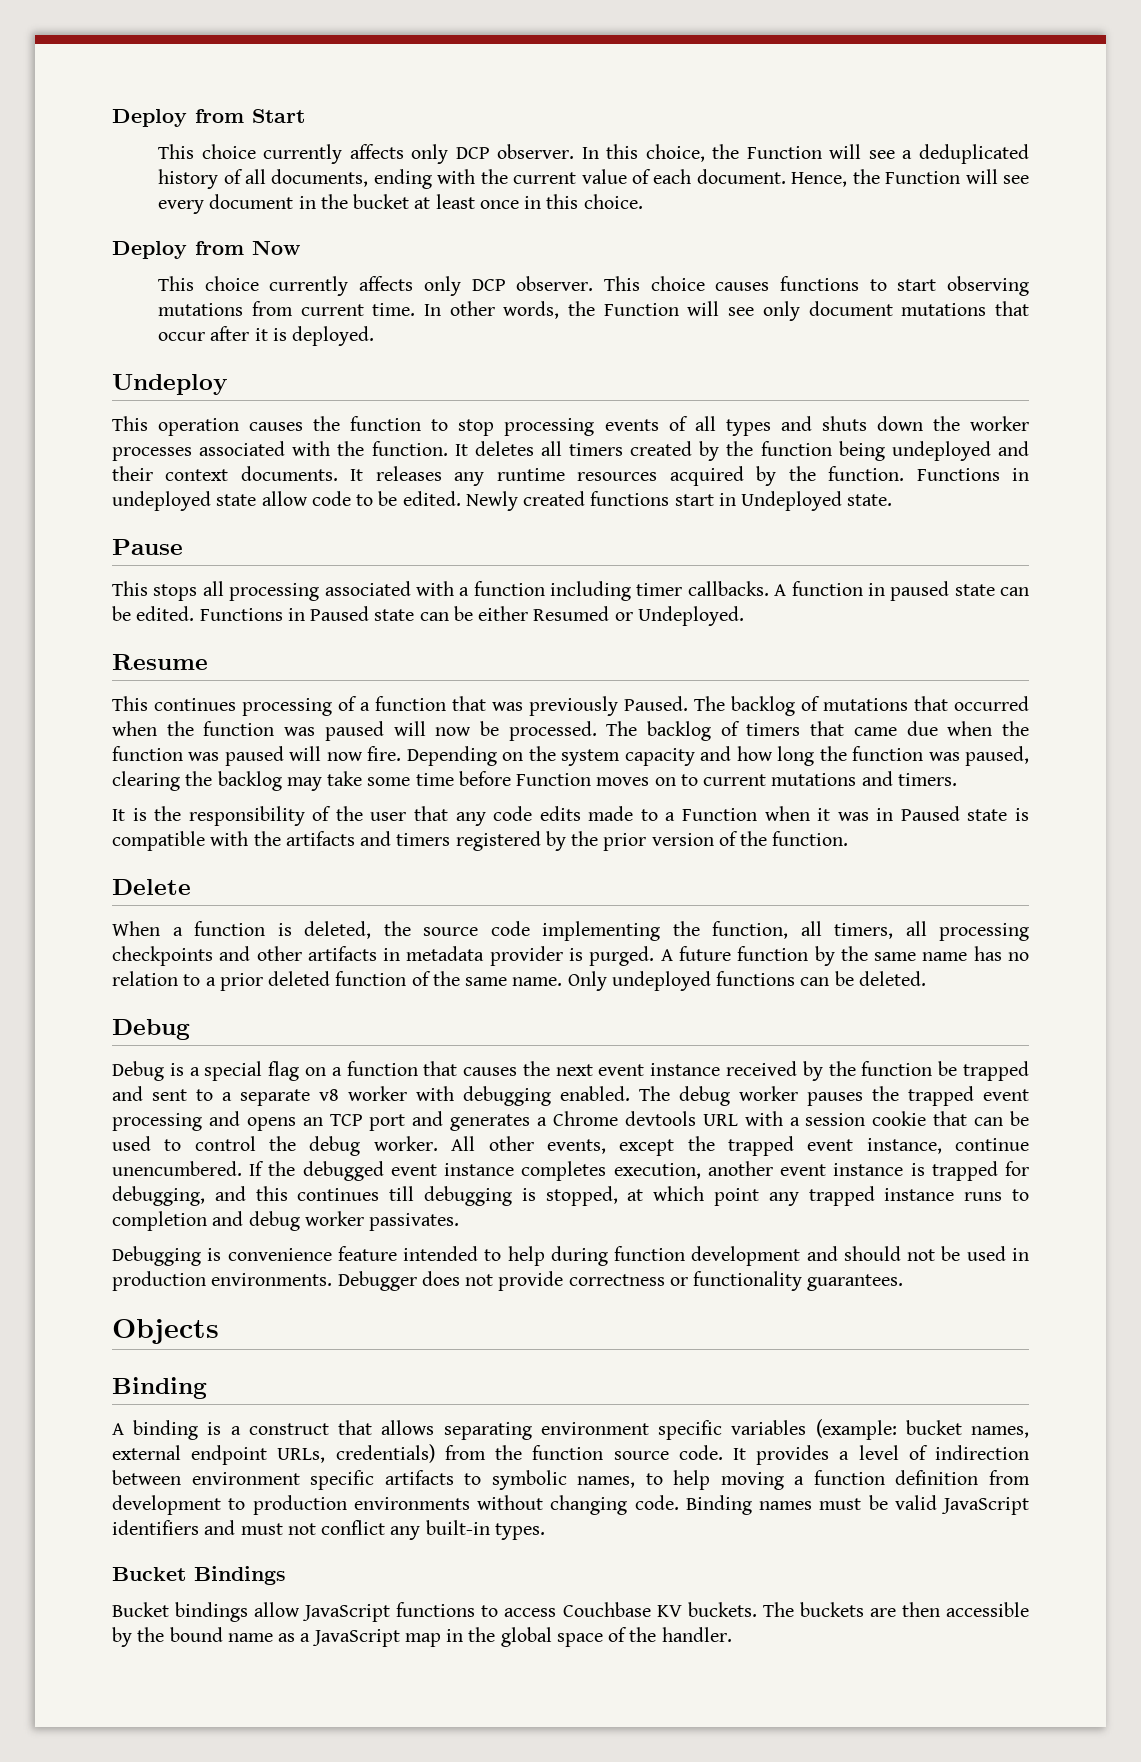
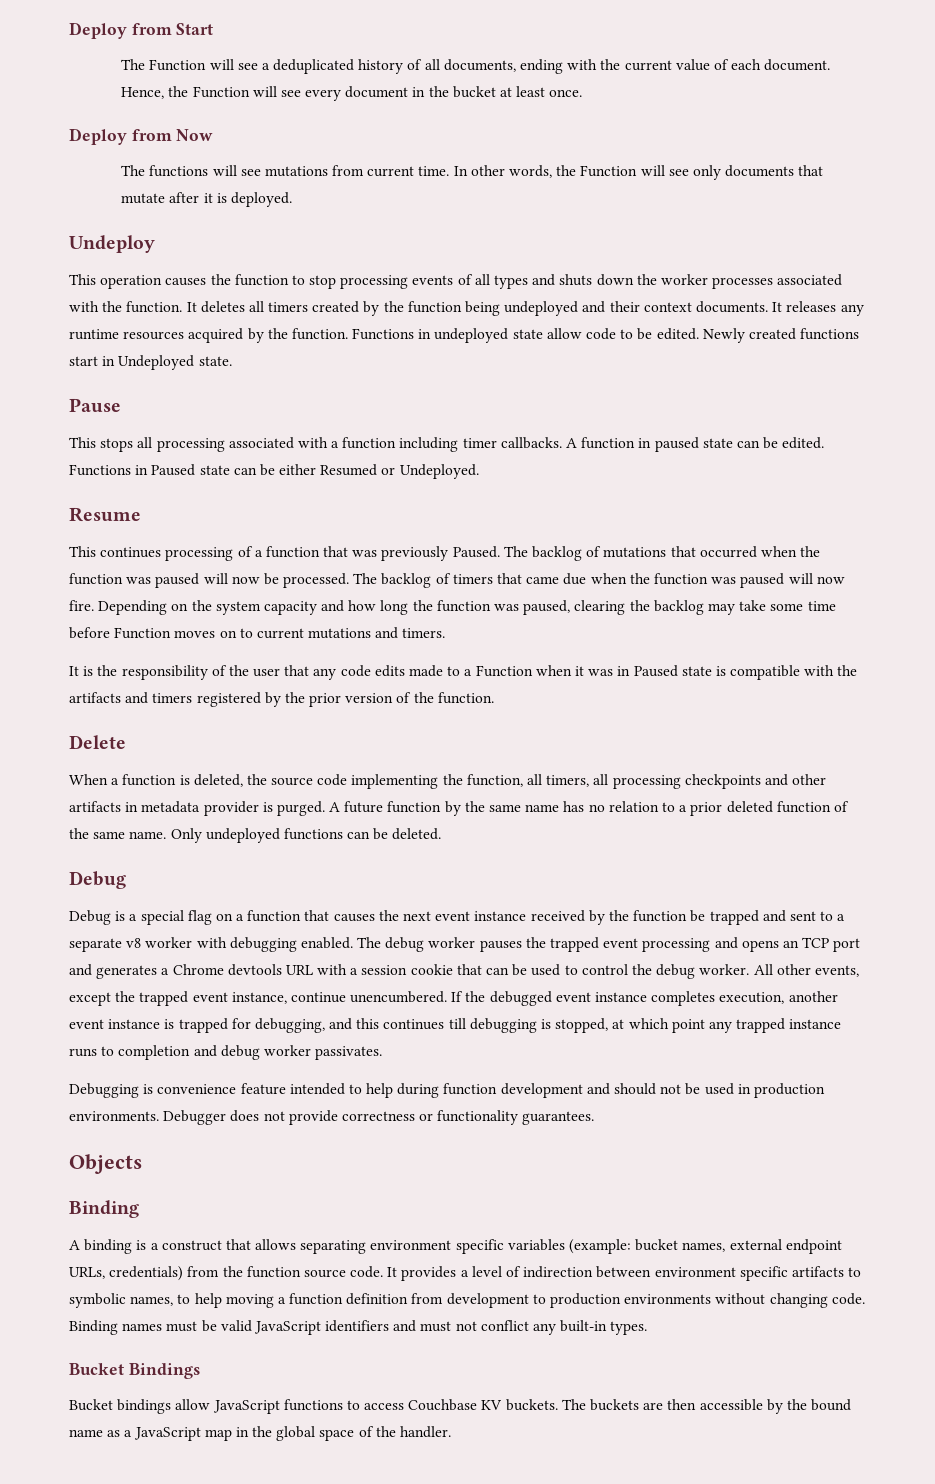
- This choice currently affects only DCP observer. In this choice, the Function will see a deduplicated history of all documents, ending with the current value of each document.
+ The Function will see a deduplicated history of all documents, ending with the current value of each document.
- Hence, the Function will see every document in the bucket at least once in this choice.
+ Hence, the Function will see every document in the bucket at least once.
- This choice currently affects only DCP observer. This choice causes functions to start observing mutations from current time.
+ The functions will see mutations from current time.
- In other words, the Function will see only document mutations that occur after it is deployed.
+ In other words, the Function will see only documents that mutate after it is deployed.

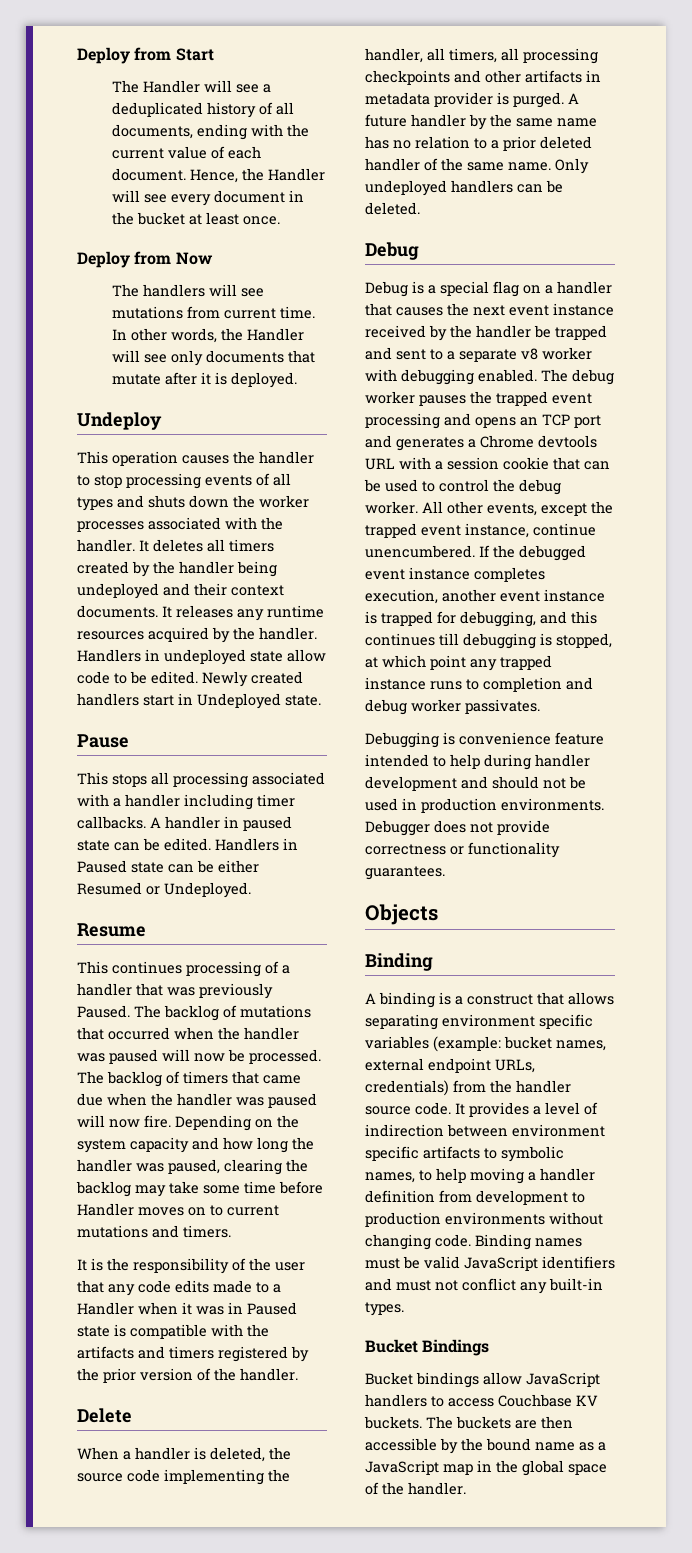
- The Function will see a deduplicated history of all documents, ending with the current value of each document.
+ The Handler will see a deduplicated history of all documents, ending with the current value of each document.
- Hence, the Function will see every document in the bucket at least once.
+ Hence, the Handler will see every document in the bucket at least once.
- The functions will see mutations from current time.
+ The handlers will see mutations from current time.
- In other words, the Function will see only documents that mutate after it is deployed.
+ In other words, the Handler will see only documents that mutate after it is deployed.
- This operation causes the function to stop processing events of all types and shuts down the worker processes associated with the function.
+ This operation causes the handler to stop processing events of all types and shuts down the worker processes associated with the handler.
- It deletes all timers created by the function being undeployed and their context documents.
+ It deletes all timers created by the handler being undeployed and their context documents.
- It releases any runtime resources acquired by the function. Functions in undeployed state allow code to be edited.
+ It releases any runtime resources acquired by the handler. Handlers in undeployed state allow code to be edited.
- Newly created functions start in Undeployed state.
+ Newly created handlers start in Undeployed state.
- This stops all processing associated with a function including timer callbacks.
+ This stops all processing associated with a handler including timer callbacks.
- A function in paused state can be edited.
+ A handler in paused state can be edited.
- Functions in Paused state can be either Resumed or Undeployed.
+ Handlers in Paused state can be either Resumed or Undeployed.
- This continues processing of a function that was previously Paused.
+ This continues processing of a handler that was previously Paused.
- The backlog of mutations that occurred when the function was paused will now be processed.
+ The backlog of mutations that occurred when the handler was paused will now be processed.
- The backlog of timers that came due when the function was paused will now fire.
+ The backlog of timers that came due when the handler was paused will now fire.
- Depending on the system capacity and how long the function was paused, clearing the backlog may take some time before Function moves on to current mutations and timers.
+ Depending on the system capacity and how long the handler was paused, clearing the backlog may take some time before Handler moves on to current mutations and timers.
- It is the responsibility of the user that any code edits made to a Function when it was in Paused state is compatible with the artifacts and timers registered by the prior version of the function.
+ It is the responsibility of the user that any code edits made to a Handler when it was in Paused state is compatible with the artifacts and timers registered by the prior version of the handler.
- When a function is deleted, the source code implementing the function, all timers, all processing checkpoints and other artifacts in metadata provider is purged.
+ When a handler is deleted, the source code implementing the handler, all timers, all processing checkpoints and other artifacts in metadata provider is purged.
- A future function by the same name has no relation to a prior deleted function of the same name.
+ A future handler by the same name has no relation to a prior deleted handler of the same name.
- Only undeployed functions can be deleted.
+ Only undeployed handlers can be deleted.
- Debug is a special flag on a function that causes the next event instance received by the function be trapped and sent to a separate v8 worker with debugging enabled.
+ Debug is a special flag on a handler that causes the next event instance received by the handler be trapped and sent to a separate v8 worker with debugging enabled.
- Debugging is convenience feature intended to help during function development and should not be used in production environments.
+ Debugging is convenience feature intended to help during handler development and should not be used in production environments.
- A binding is a construct that allows separating environment specific variables (example: bucket names, external endpoint URLs, credentials) from the function source code.
+ A binding is a construct that allows separating environment specific variables (example: bucket names, external endpoint URLs, credentials) from the handler source code.
- It provides a level of indirection between environment specific artifacts to symbolic names, to help moving a function definition from development to production environments without changing code.
+ It provides a level of indirection between environment specific artifacts to symbolic names, to help moving a handler definition from development to production environments without changing code.
- Bucket bindings allow JavaScript functions to access Couchbase KV buckets.
+ Bucket bindings allow JavaScript handlers to access Couchbase KV buckets.

